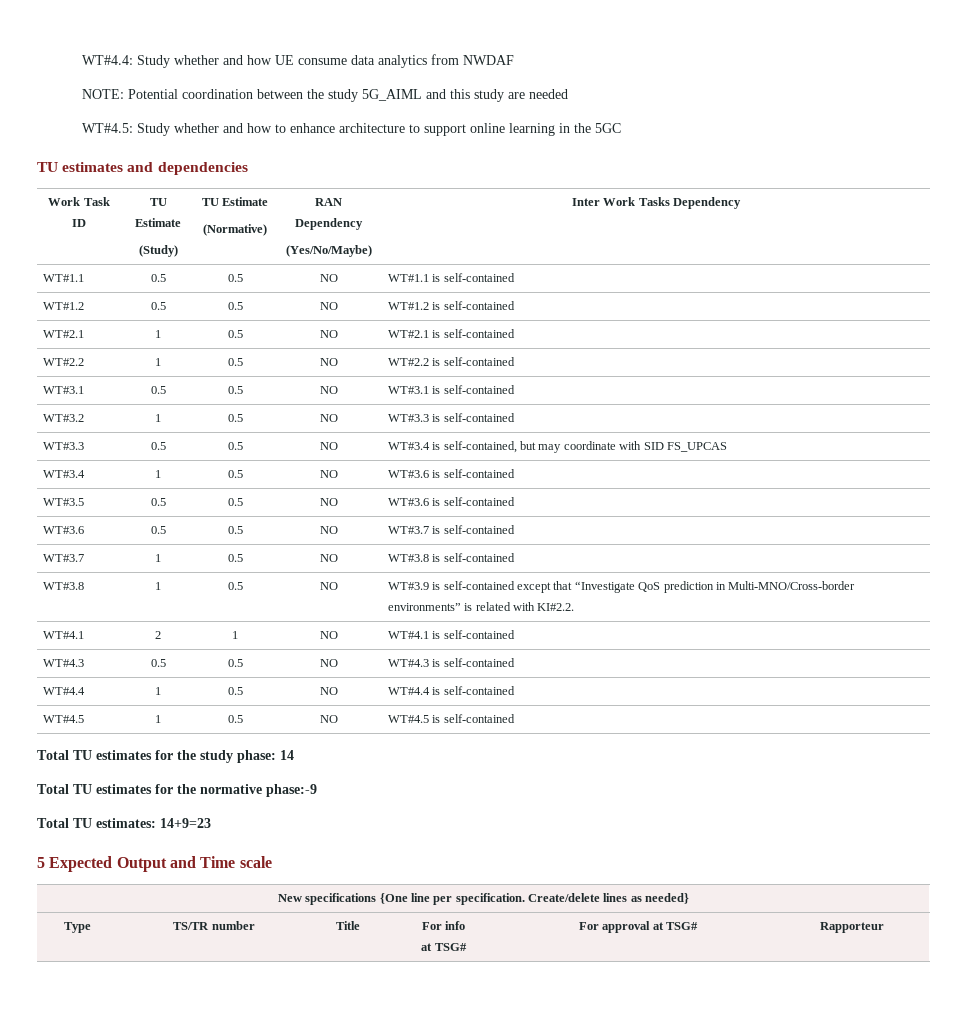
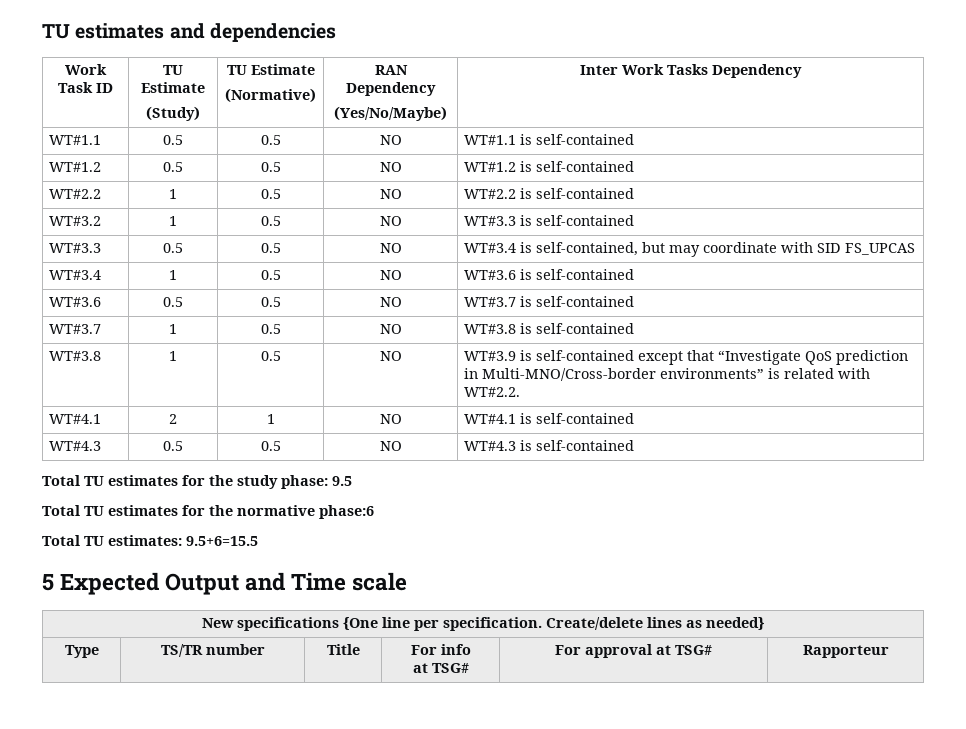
- WT#4.4: Study whether and how UE consume data analytics from NWDAF
- NOTE: Potential coordination between the study 5G_AIML and this study are needed
- WT#4.5: Study whether and how to enhance architecture to support online learning in the 5GC
- WT#2.1 | 1 | 0.5 | NO | WT#2.1 is self-contained
- WT#3.1 | 0.5 | 0.5 | NO | WT#3.1 is self-contained
- WT#3.5 | 0.5 | 0.5 | NO | WT#3.6 is self-contained
- WT#3.8 | 1 | 0.5 | NO | WT#3.9 is self-contained except that “Investigate QoS prediction in Multi-MNO/Cross-border environments” is related with KI#2.2.
+ WT#3.8 | 1 | 0.5 | NO | WT#3.9 is self-contained except that “Investigate QoS prediction in Multi-MNO/Cross-border environments” is related with WT#2.2.
- WT#4.4 | 1 | 0.5 | NO | WT#4.4 is self-contained
- WT#4.5 | 1 | 0.5 | NO | WT#4.5 is self-contained
- Total TU estimates for the study phase: 14
+ Total TU estimates for the study phase: 9.5
- Total TU estimates for the normative phase:-9
+ Total TU estimates for the normative phase:6
- Total TU estimates: 14+9=23
+ Total TU estimates: 9.5+6=15.5

